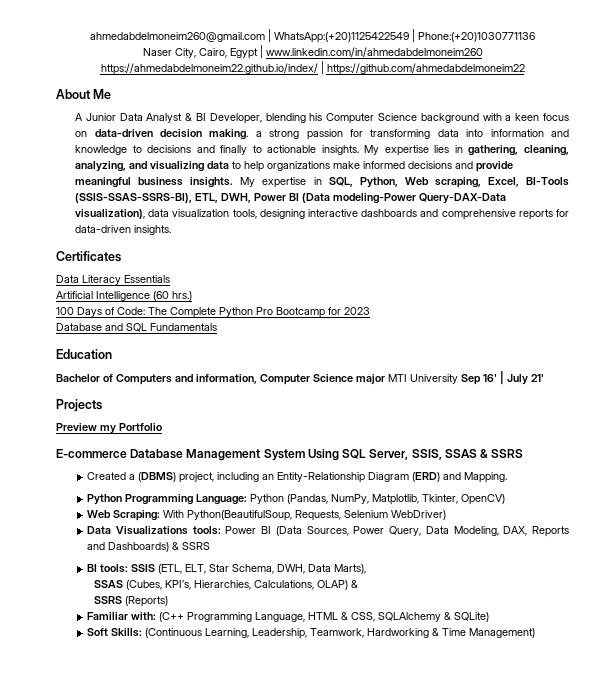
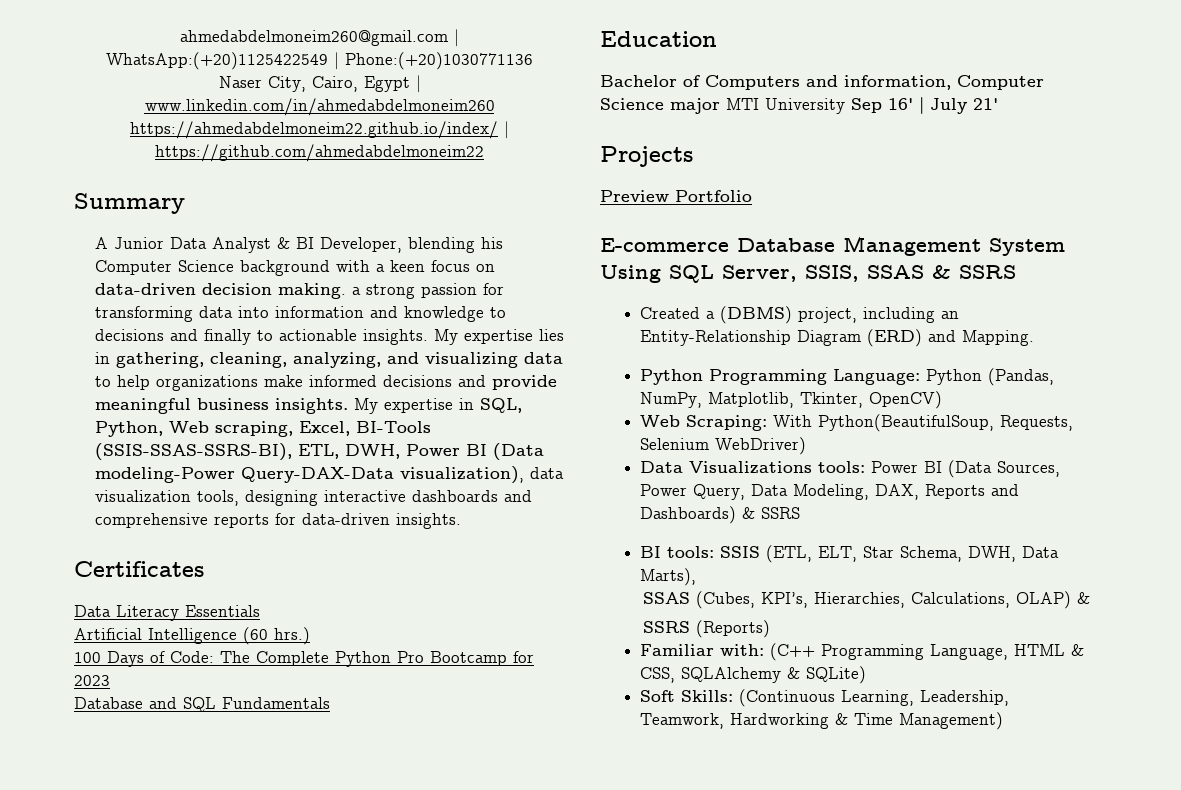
- About Me
+ Summary
- Preview my Portfolio
+ Preview Portfolio

